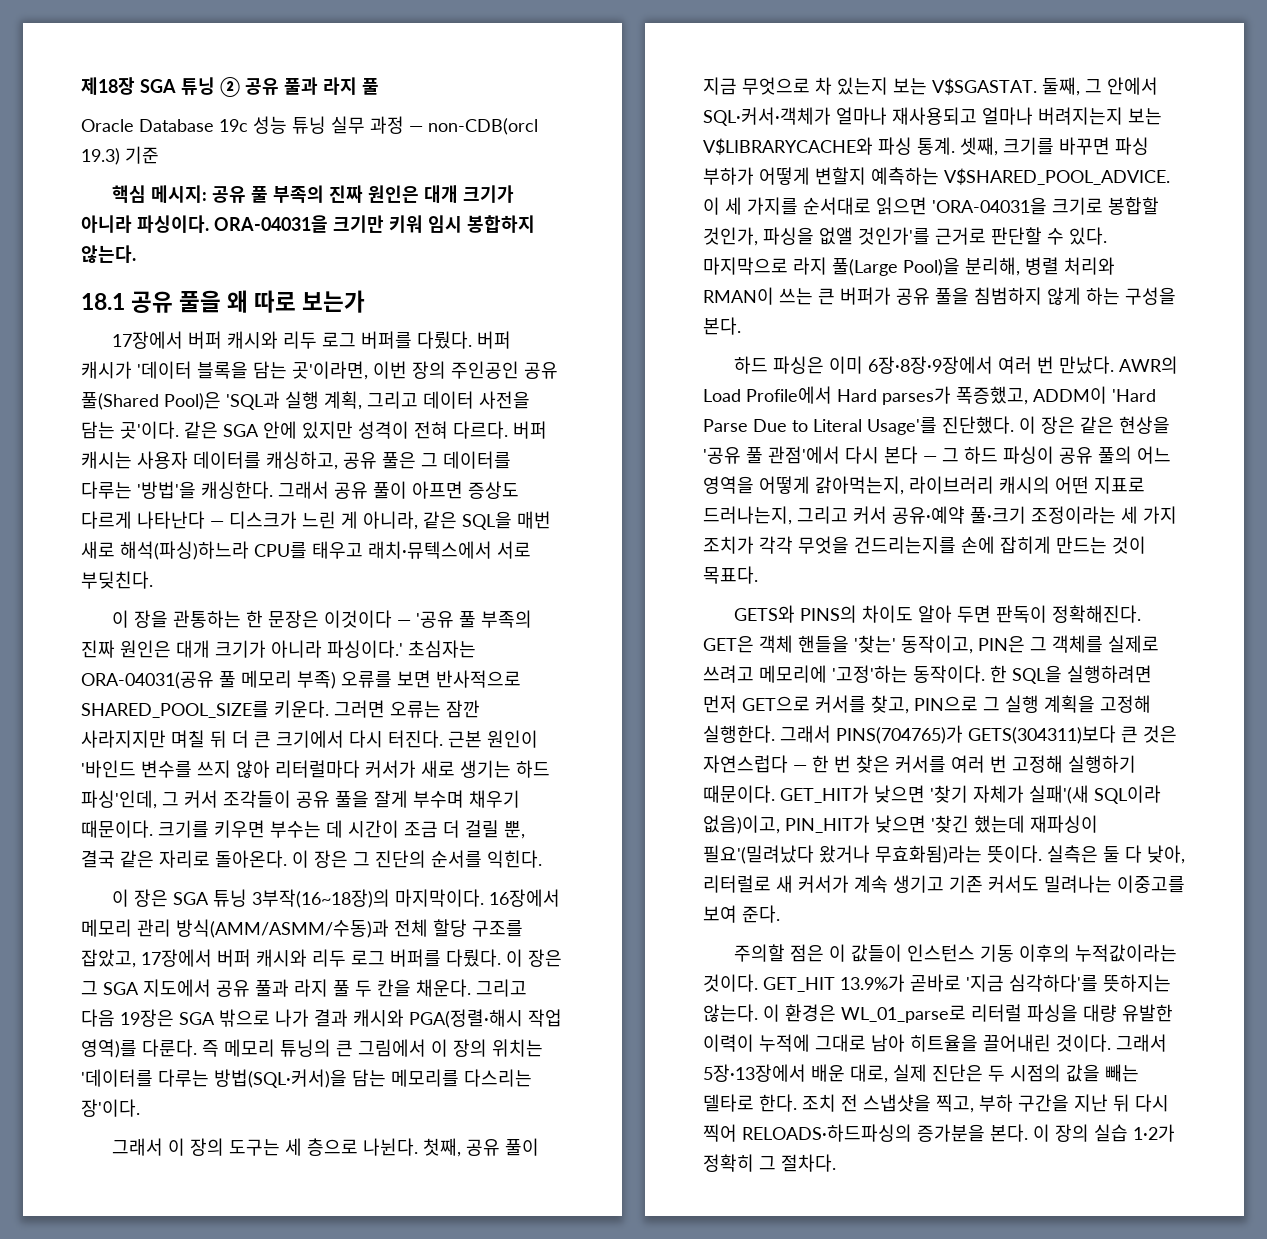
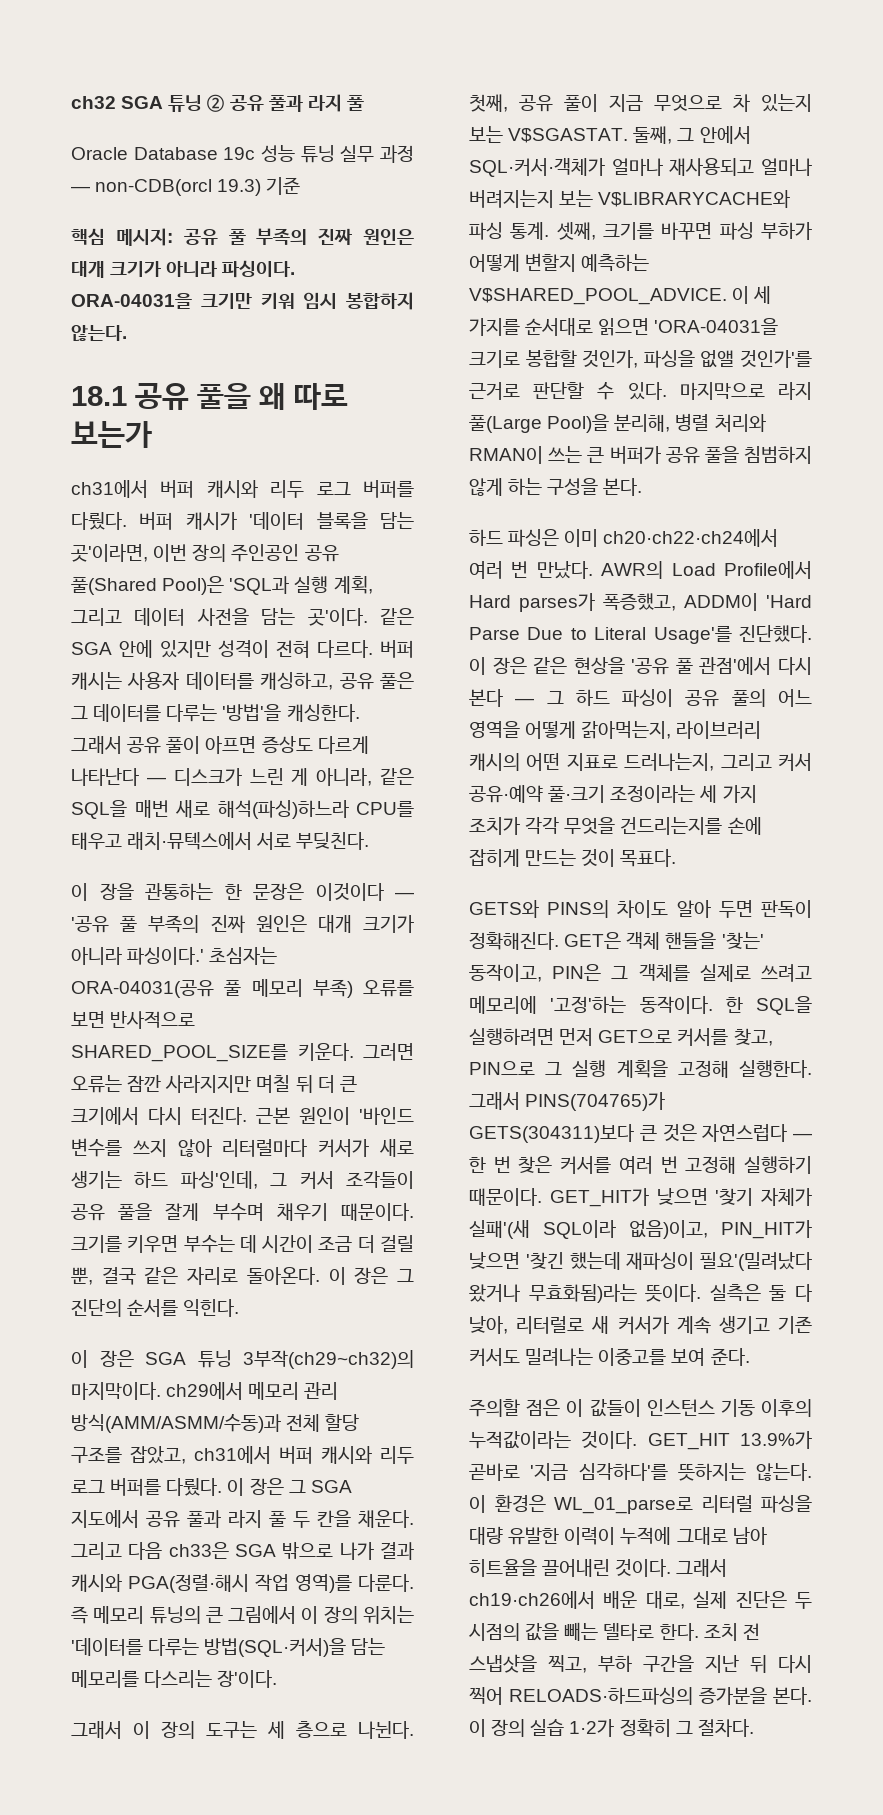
- 제18장 SGA 튜닝 ② 공유 풀과 라지 풀
+ ch32 SGA 튜닝 ② 공유 풀과 라지 풀
  18.1 공유 풀을 왜 따로 보는가
- 17장에서 버퍼 캐시와 리두 로그 버퍼를 다뤘다.
+ ch31에서 버퍼 캐시와 리두 로그 버퍼를 다뤘다.
- 이 장은 SGA 튜닝 3부작(16~18장)의 마지막이다. 16장에서 메모리 관리 방식(AMM/ASMM/수동)과 전체 할당 구조를 잡았고, 17장에서 버퍼 캐시와 리두 로그 버퍼를 다뤘다.
+ 이 장은 SGA 튜닝 3부작(ch29~ch32)의 마지막이다. ch29에서 메모리 관리 방식(AMM/ASMM/수동)과 전체 할당 구조를 잡았고, ch31에서 버퍼 캐시와 리두 로그 버퍼를 다뤘다.
- 그리고 다음 19장은 SGA 밖으로 나가 결과 캐시와 PGA(정렬·해시 작업 영역)를 다룬다.
+ 그리고 다음 ch33은 SGA 밖으로 나가 결과 캐시와 PGA(정렬·해시 작업 영역)를 다룬다.
- 하드 파싱은 이미 6장·8장·9장에서 여러 번 만났다.
+ 하드 파싱은 이미 ch20·ch22·ch24에서 여러 번 만났다.
- 그래서 5장·13장에서 배운 대로, 실제 진단은 두 시점의 값을 빼는 델타로 한다.
+ 그래서 ch19·ch26에서 배운 대로, 실제 진단은 두 시점의 값을 빼는 델타로 한다.

